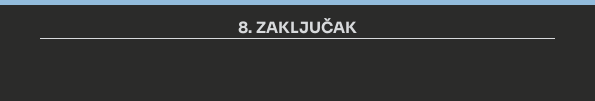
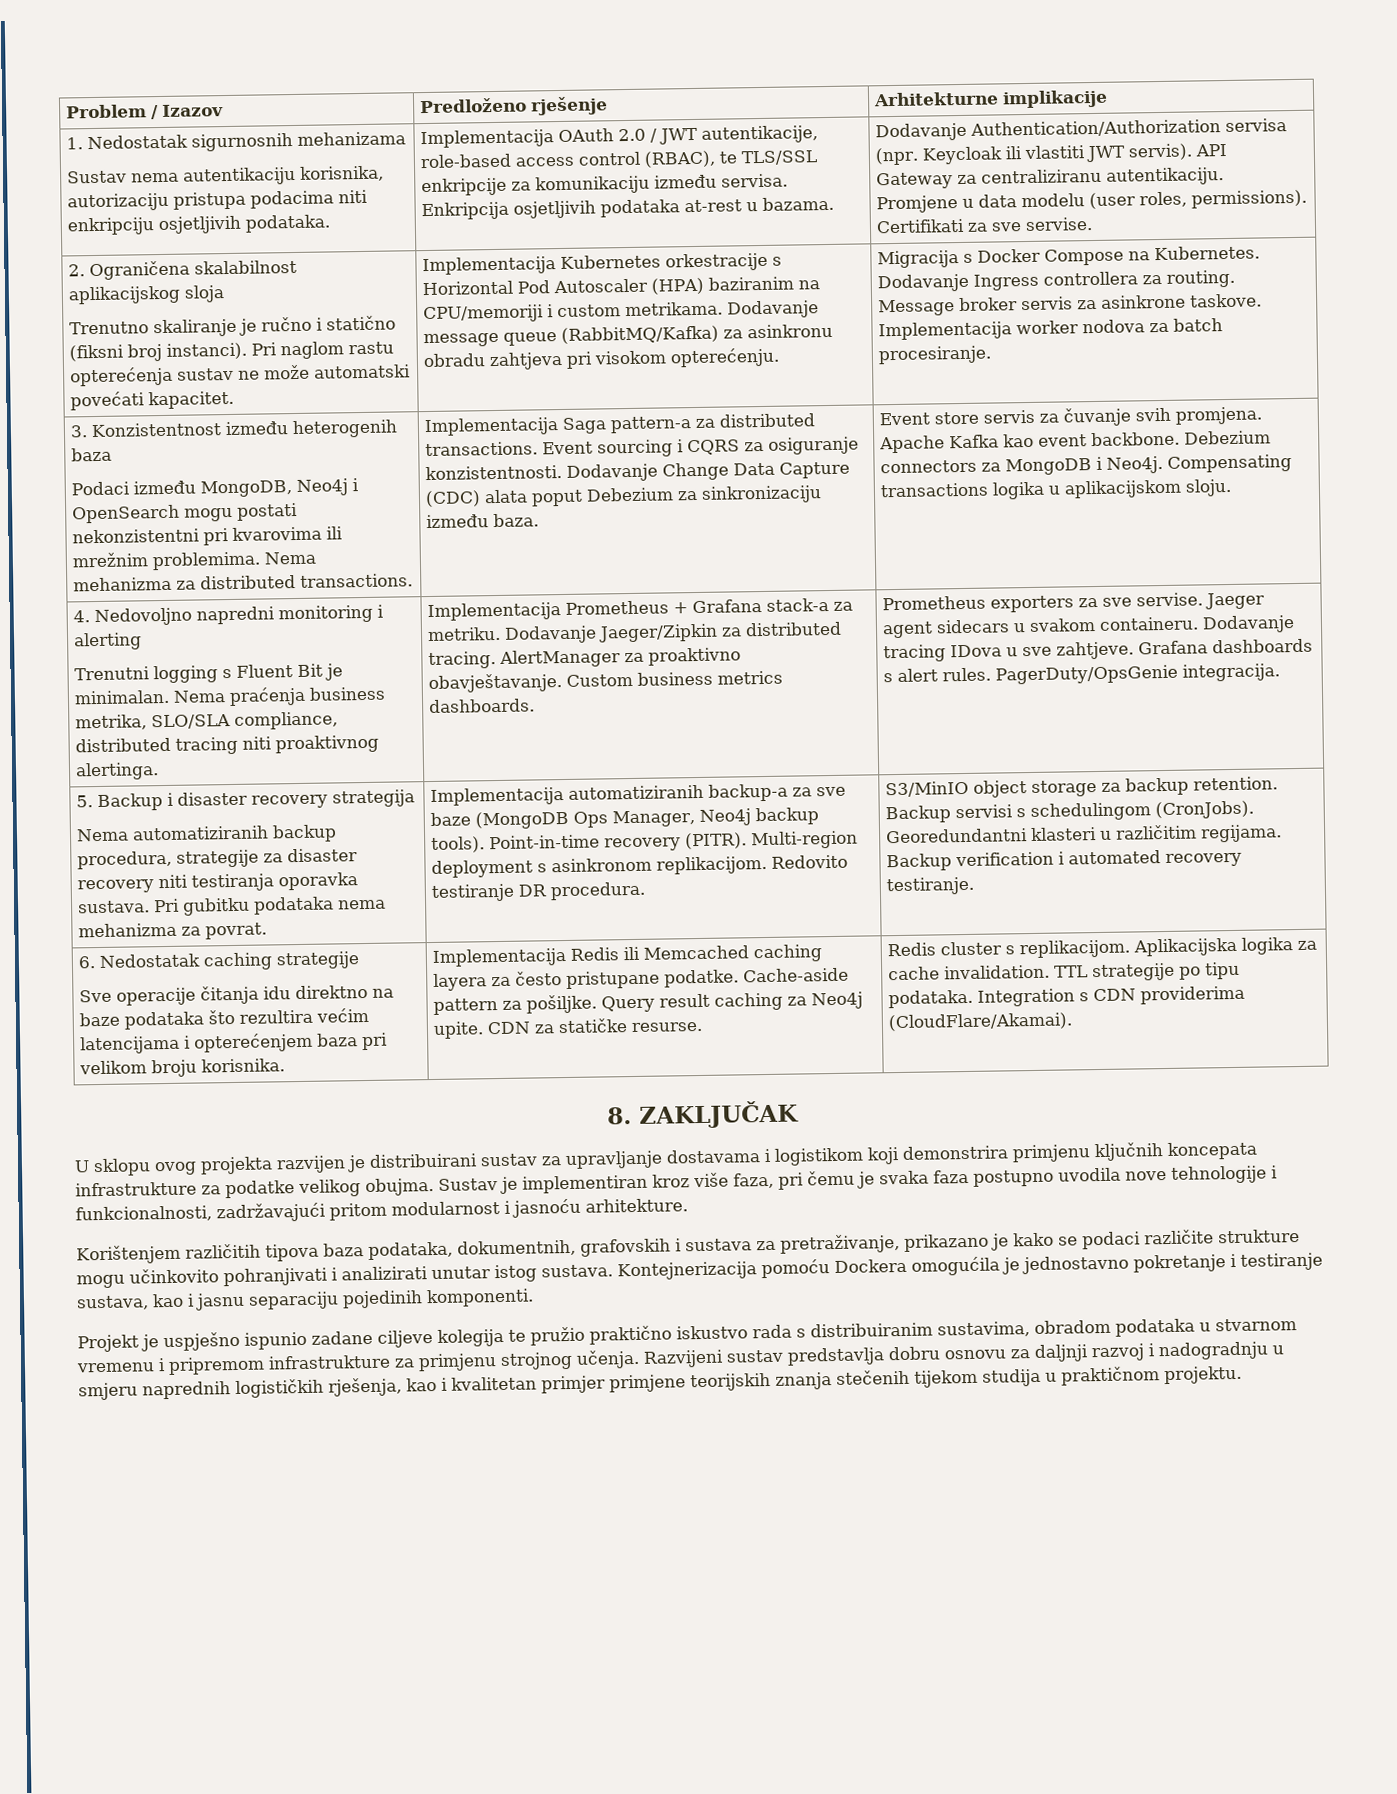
+ Problem / Izazov | Predloženo rješenje | Arhitekturne implikacije
+ 1. Nedostatak sigurnosnih mehanizama
+ Sustav nema autentikaciju korisnika, autorizaciju pristupa podacima niti enkripciju osjetljivih podataka. | Implementacija OAuth 2.0 / JWT autentikacije, role-based access control (RBAC), te TLS/SSL enkripcije za komunikaciju između servisa. Enkripcija osjetljivih podataka at-rest u bazama. | Dodavanje Authentication/Authorization servisa (npr. Keycloak ili vlastiti JWT servis). API Gateway za centraliziranu autentikaciju. Promjene u data modelu (user roles, permissions). Certifikati za sve servise.
+ 2. Ograničena skalabilnost aplikacijskog sloja
+ Trenutno skaliranje je ručno i statično (fiksni broj instanci). Pri naglom rastu opterećenja sustav ne može automatski povećati kapacitet. | Implementacija Kubernetes orkestracije s Horizontal Pod Autoscaler (HPA) baziranim na CPU/memoriji i custom metrikama. Dodavanje message queue (RabbitMQ/Kafka) za asinkronu obradu zahtjeva pri visokom opterećenju. | Migracija s Docker Compose na Kubernetes. Dodavanje Ingress controllera za routing. Message broker servis za asinkrone taskove. Implementacija worker nodova za batch procesiranje.
+ 3. Konzistentnost između heterogenih baza
+ Podaci između MongoDB, Neo4j i OpenSearch mogu postati nekonzistentni pri kvarovima ili mrežnim problemima. Nema mehanizma za distributed transactions. | Implementacija Saga pattern-a za distributed transactions. Event sourcing i CQRS za osiguranje konzistentnosti. Dodavanje Change Data Capture (CDC) alata poput Debezium za sinkronizaciju između baza. | Event store servis za čuvanje svih promjena. Apache Kafka kao event backbone. Debezium connectors za MongoDB i Neo4j. Compensating transactions logika u aplikacijskom sloju.
+ 4. Nedovoljno napredni monitoring i alerting
+ Trenutni logging s Fluent Bit je minimalan. Nema praćenja business metrika, SLO/SLA compliance, distributed tracing niti proaktivnog alertinga. | Implementacija Prometheus + Grafana stack-a za metriku. Dodavanje Jaeger/Zipkin za distributed tracing. AlertManager za proaktivno obavještavanje. Custom business metrics dashboards. | Prometheus exporters za sve servise. Jaeger agent sidecars u svakom containeru. Dodavanje tracing IDova u sve zahtjeve. Grafana dashboards s alert rules. PagerDuty/OpsGenie integracija.
+ 5. Backup i disaster recovery strategija
+ Nema automatiziranih backup procedura, strategije za disaster recovery niti testiranja oporavka sustava. Pri gubitku podataka nema mehanizma za povrat. | Implementacija automatiziranih backup-a za sve baze (MongoDB Ops Manager, Neo4j backup tools). Point-in-time recovery (PITR). Multi-region deployment s asinkronom replikacijom. Redovito testiranje DR procedura. | S3/MinIO object storage za backup retention. Backup servisi s schedulingom (CronJobs). Georedundantni klasteri u različitim regijama. Backup verification i automated recovery testiranje.
+ 6. Nedostatak caching strategije
+ Sve operacije čitanja idu direktno na baze podataka što rezultira većim latencijama i opterećenjem baza pri velikom broju korisnika. | Implementacija Redis ili Memcached caching layera za često pristupane podatke. Cache-aside pattern za pošiljke. Query result caching za Neo4j upite. CDN za statičke resurse. | Redis cluster s replikacijom. Aplikacijska logika za cache invalidation. TTL strategije po tipu podataka. Integration s CDN providerima (CloudFlare/Akamai).
  8. ZAKLJUČAK
+ U sklopu ovog projekta razvijen je distribuirani sustav za upravljanje dostavama i logistikom koji demonstrira primjenu ključnih koncepata infrastrukture za podatke velikog obujma. Sustav je implementiran kroz više faza, pri čemu je svaka faza postupno uvodila nove tehnologije i funkcionalnosti, zadržavajući pritom modularnost i jasnoću arhitekture.
+ Korištenjem različitih tipova baza podataka, dokumentnih, grafovskih i sustava za pretraživanje, prikazano je kako se podaci različite strukture mogu učinkovito pohranjivati i analizirati unutar istog sustava. Kontejnerizacija pomoću Dockera omogućila je jednostavno pokretanje i testiranje sustava, kao i jasnu separaciju pojedinih komponenti.
+ Projekt je uspješno ispunio zadane ciljeve kolegija te pružio praktično iskustvo rada s distribuiranim sustavima, obradom podataka u stvarnom vremenu i pripremom infrastrukture za primjenu strojnog učenja. Razvijeni sustav predstavlja dobru osnovu za daljnji razvoj i nadogradnju u smjeru naprednih logističkih rješenja, kao i kvalitetan primjer primjene teorijskih znanja stečenih tijekom studija u praktičnom projektu.

